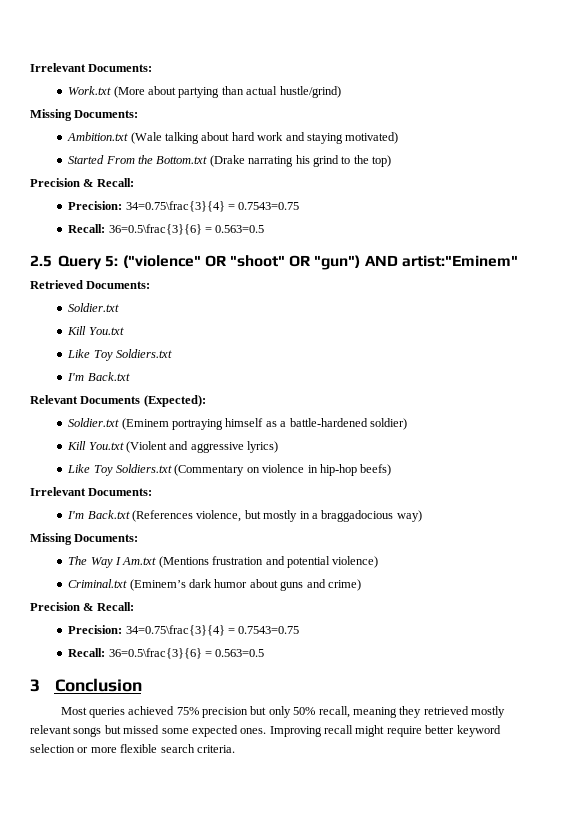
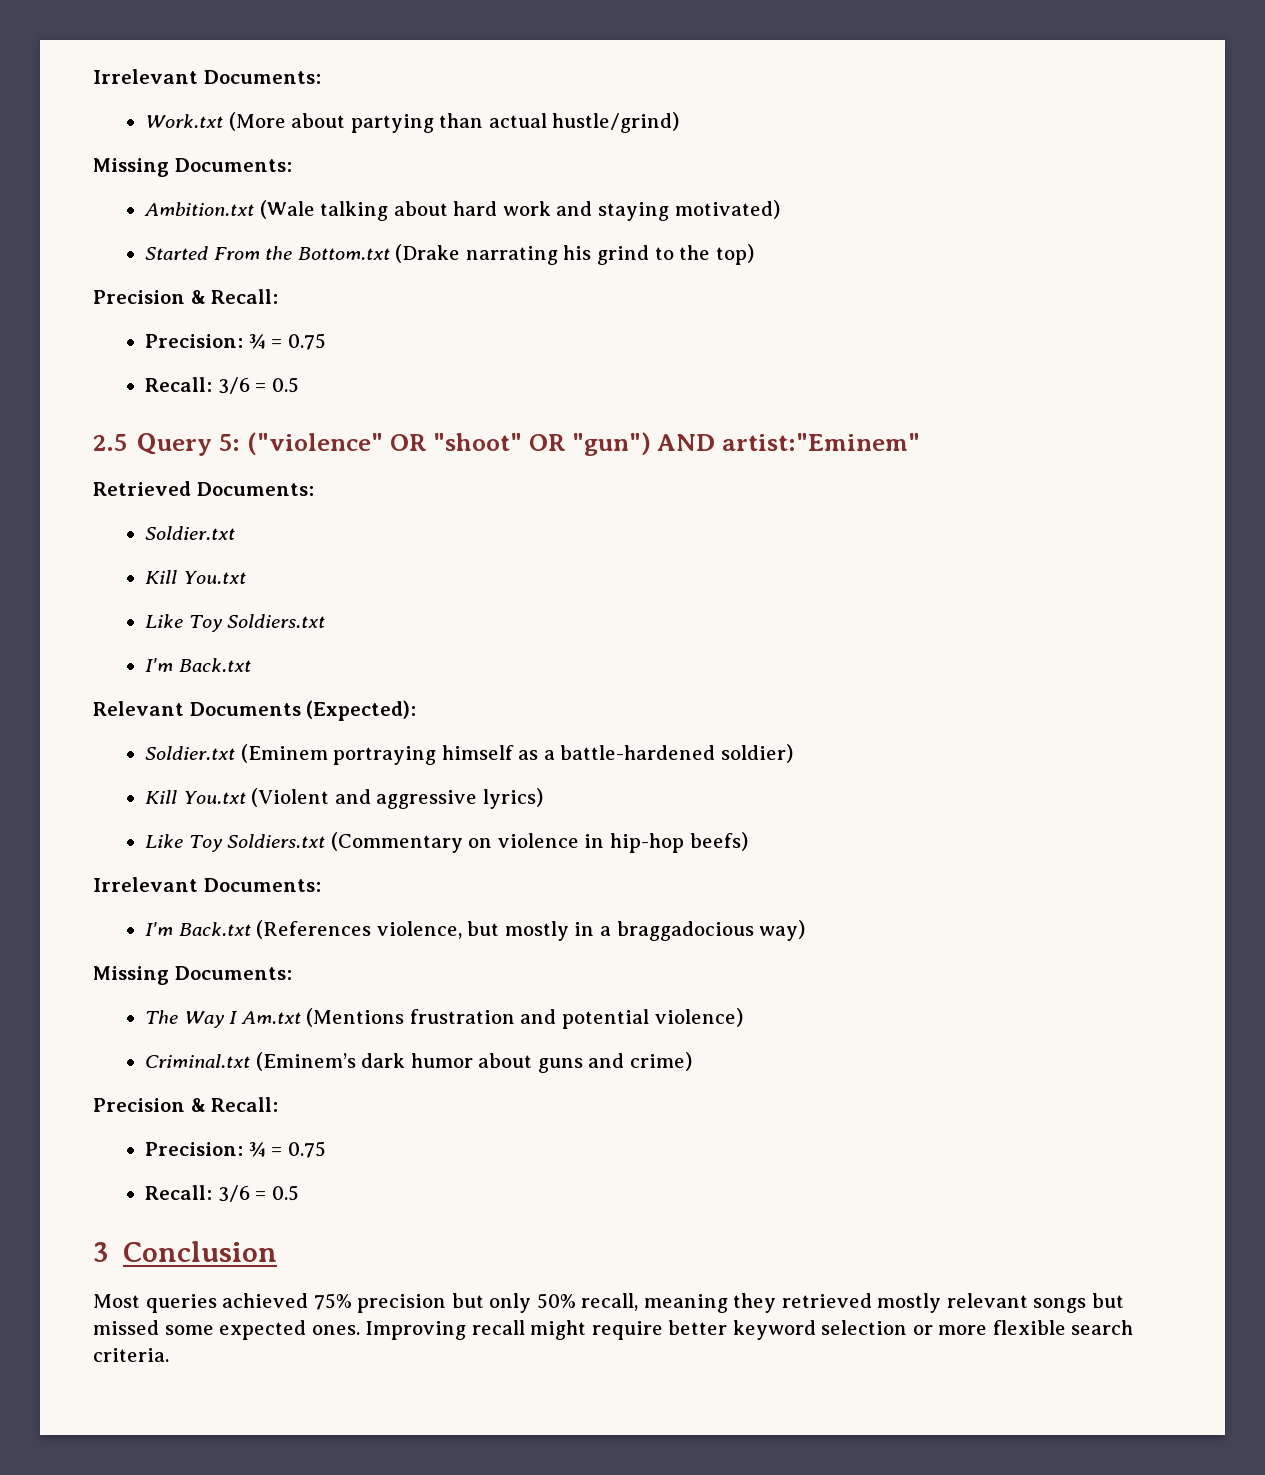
  Started From the Bottom.txt (Drake narrating his grind to the top)
  Precision & Recall:
- Precision: 34=0.75\frac{3}{4} = 0.7543=0.75
- Recall: 36=0.5\frac{3}{6} = 0.563=0.5
+ Precision: ¾ = 0.75
+ Recall: 3/6 = 0.5
  Criminal.txt (Eminem’s dark humor about guns and crime)
  Precision & Recall:
- Precision: 34=0.75\frac{3}{4} = 0.7543=0.75
- Recall: 36=0.5\frac{3}{6} = 0.563=0.5
+ Precision: ¾ = 0.75
+ Recall: 3/6 = 0.5

